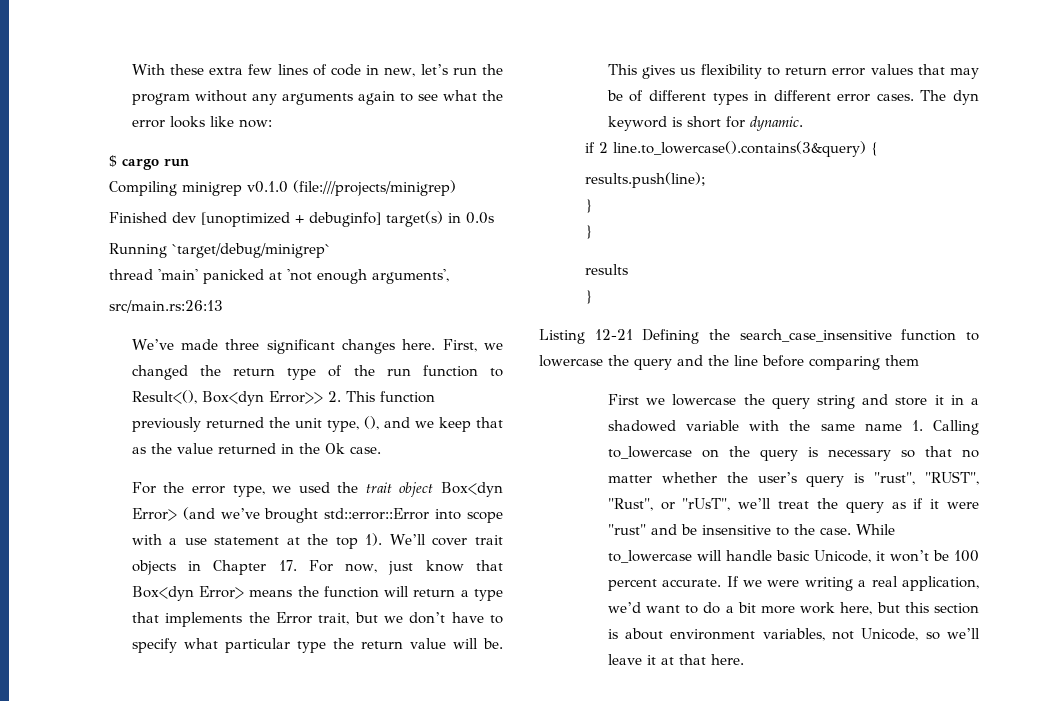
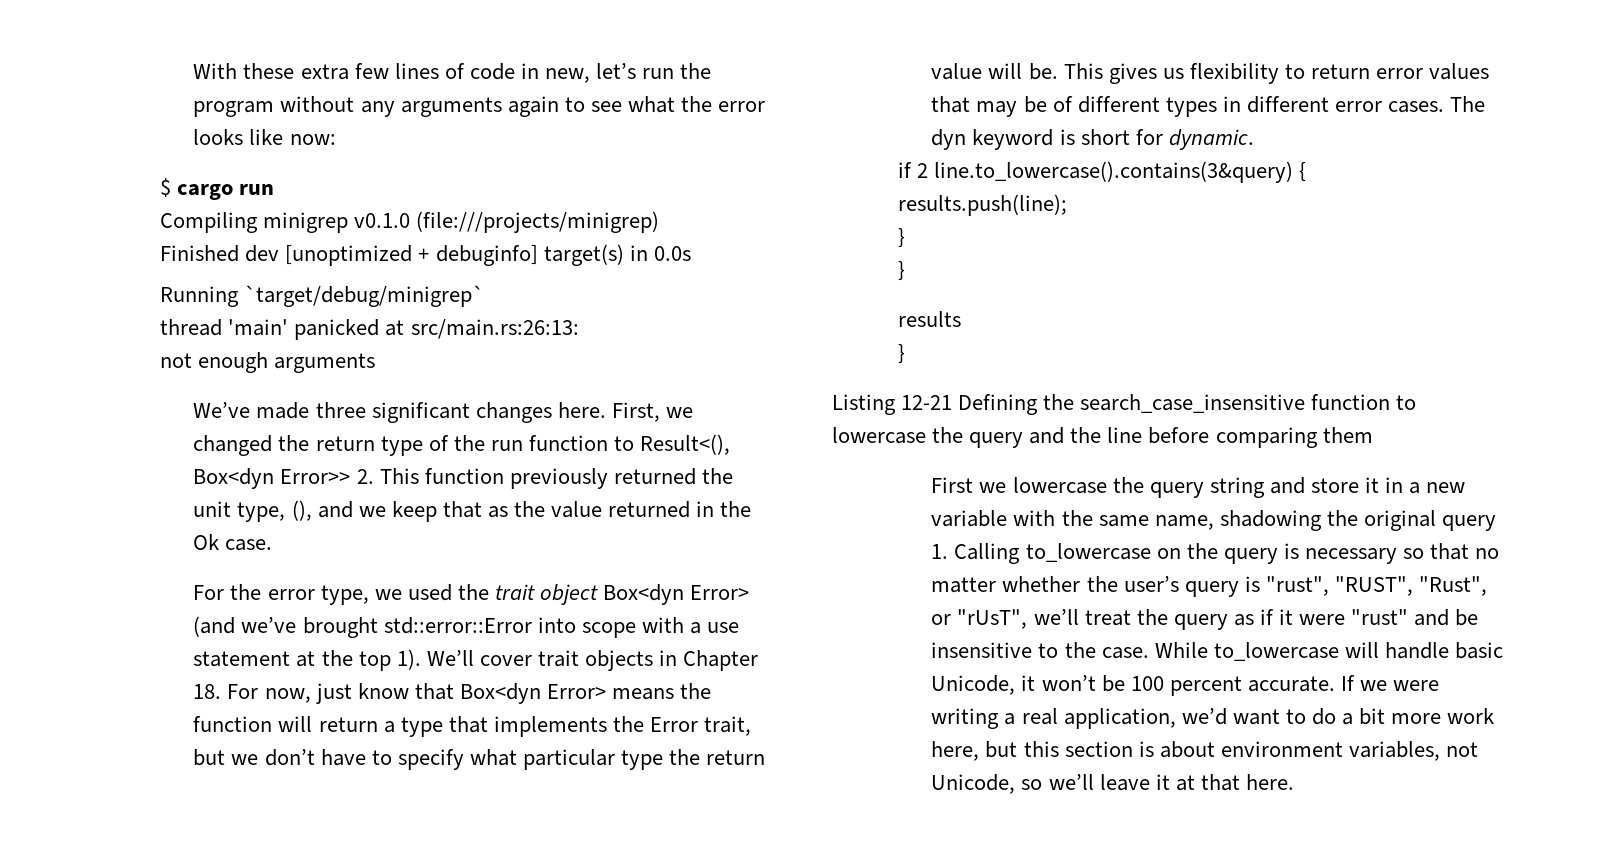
- thread 'main' panicked at 'not enough arguments',
- src/main.rs:26:13
+ thread 'main' panicked at src/main.rs:26:13:
+ not enough arguments
- We’ll cover trait objects in Chapter 17. For now, just know that Box<dyn Error> means the function will return a type that implements the Error trait, but we don’t have to specify what particular type the return value will be.
+ We’ll cover trait objects in Chapter 18. For now, just know that Box<dyn Error> means the function will return a type that implements the Error trait, but we don’t have to specify what particular type the return value will be.
- First we lowercase the query string and store it in a shadowed variable with the same name 1. Calling to_lowercase on the query is necessary so that no matter whether the user’s query is "rust", "RUST", "Rust", or "rUsT", we’ll treat the query as if it were "rust" and be insensitive to the case.
+ First we lowercase the query string and store it in a new variable with the same name, shadowing the original query 1. Calling to_lowercase on the query is necessary so that no matter whether the user’s query is "rust", "RUST", "Rust", or "rUsT", we’ll treat the query as if it were "rust" and be insensitive to the case.

